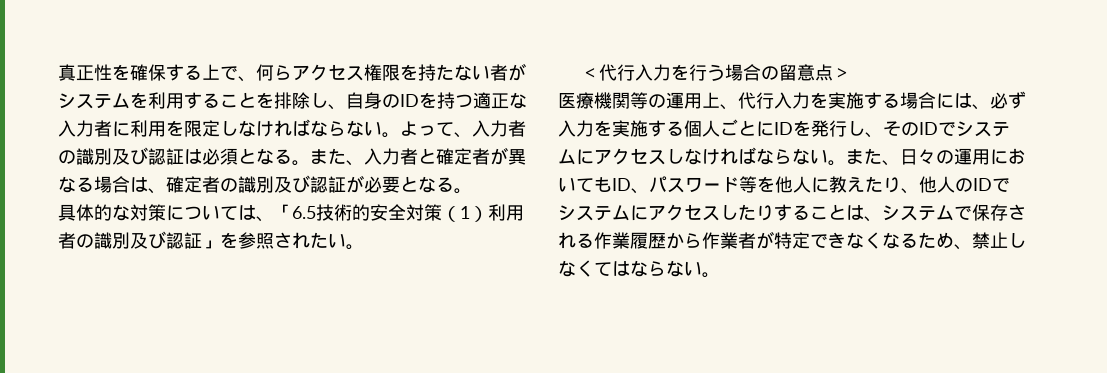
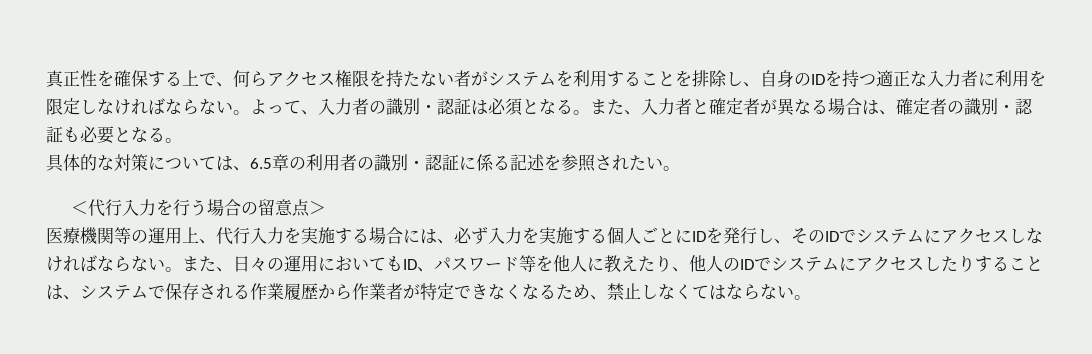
- よって、入力者の識別及び認証は必須となる。
+ よって、入力者の識別・認証は必須となる。
- また、入力者と確定者が異なる場合は、確定者の識別及び認証が必要となる。
+ また、入力者と確定者が異なる場合は、確定者の識別・認証も必要となる。
- 具体的な対策については、「6.5技術的安全対策（1）利用者の識別及び認証」を参照されたい。
+ 具体的な対策については、6.5章の利用者の識別・認証に係る記述を参照されたい。

